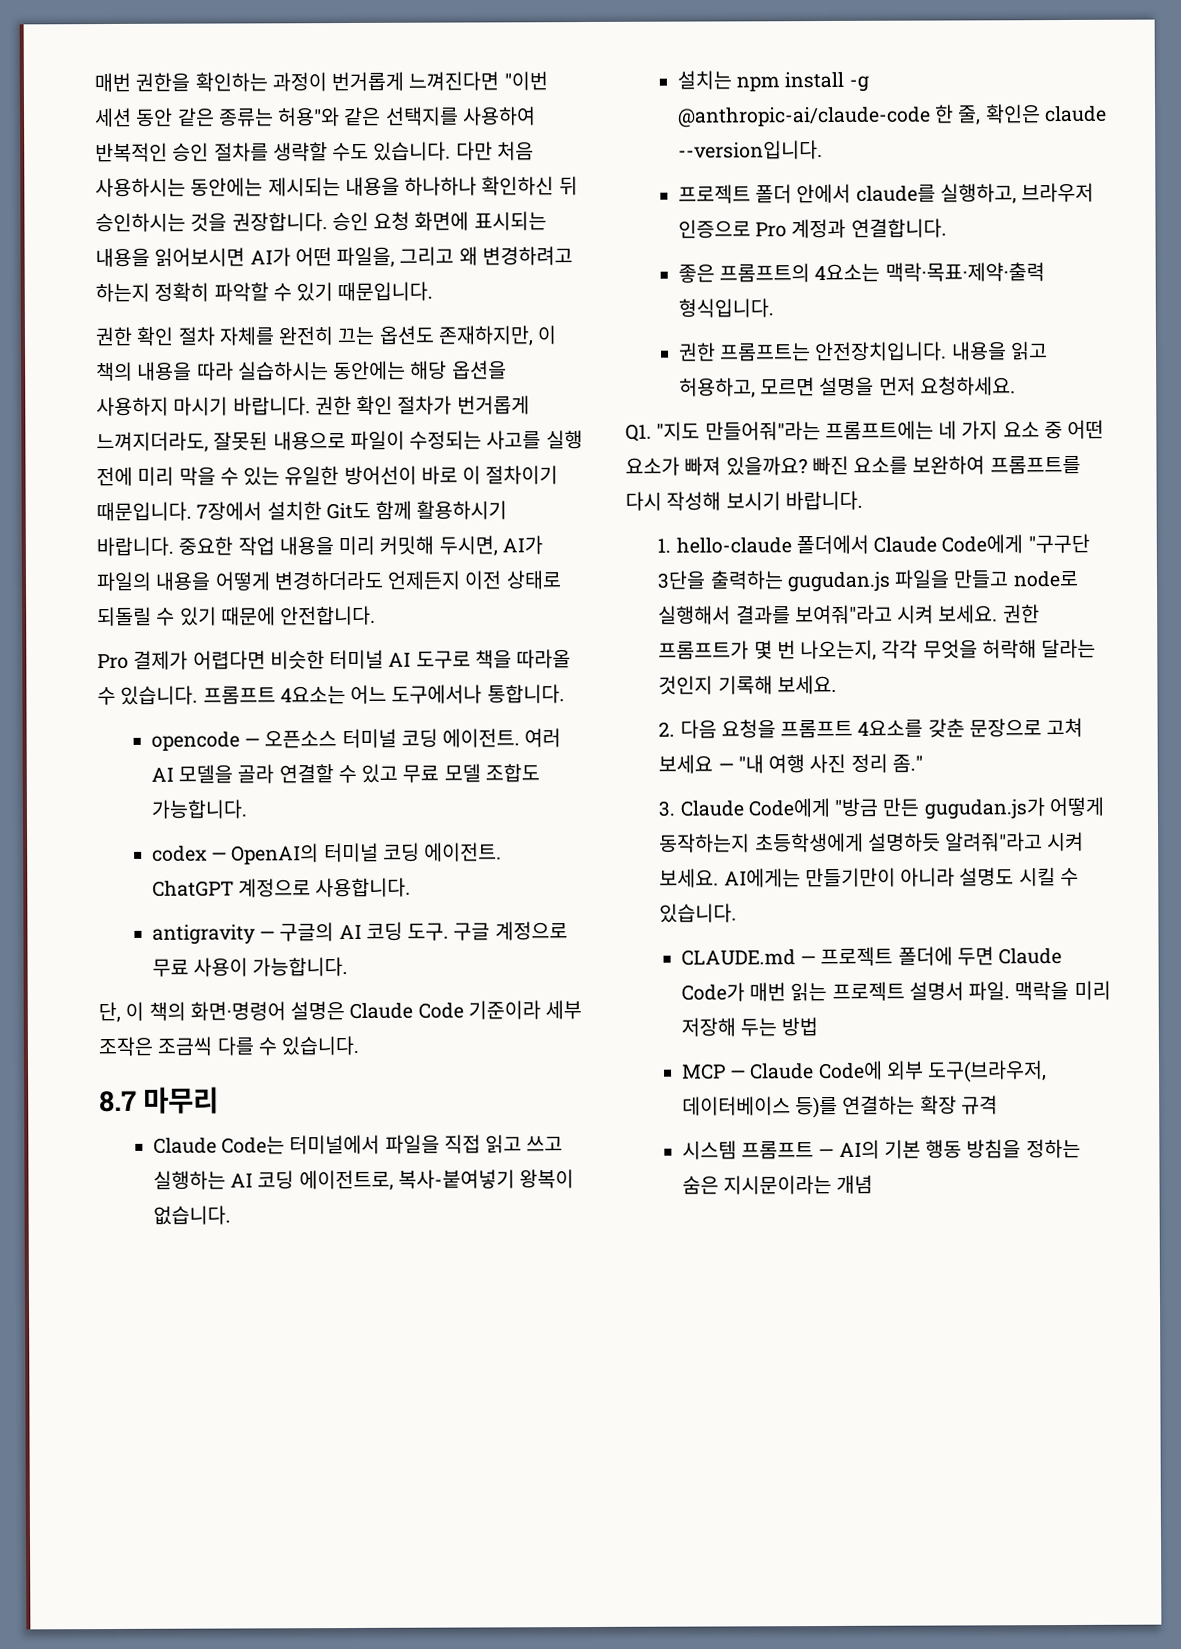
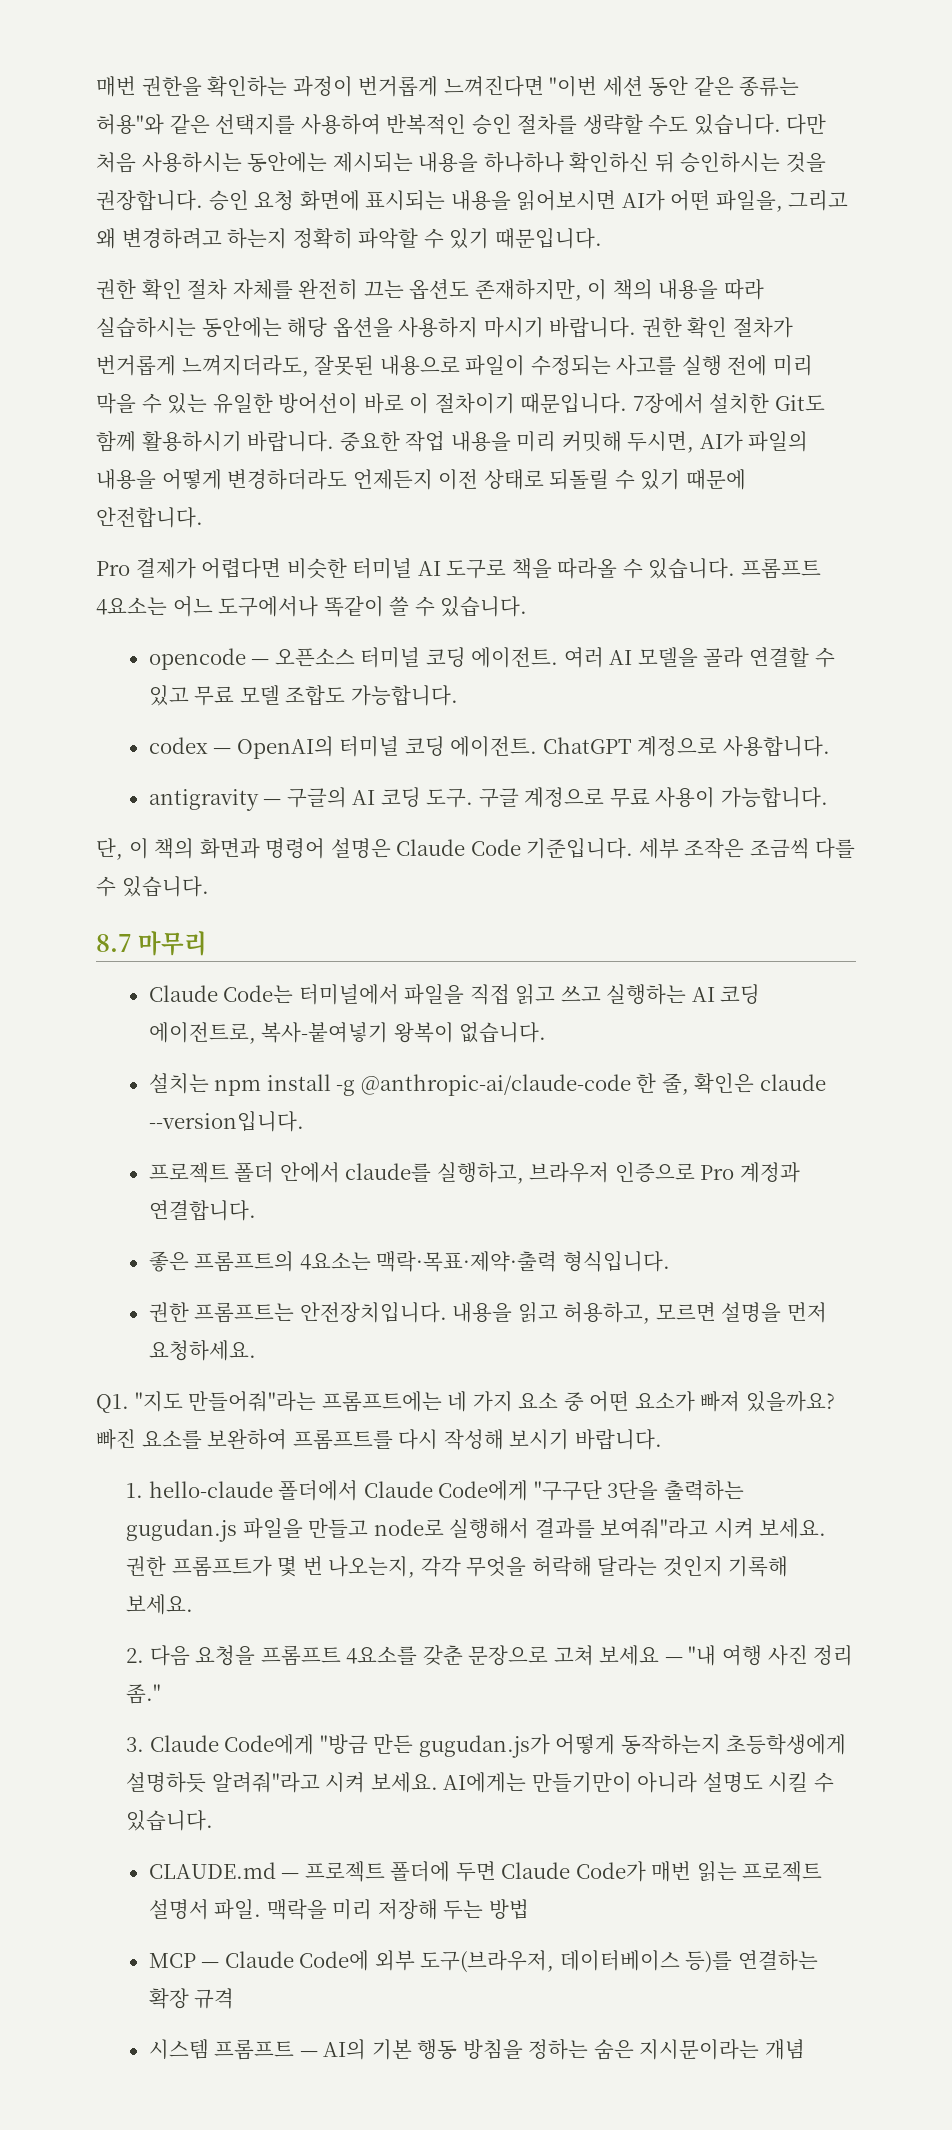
- 프롬프트 4요소는 어느 도구에서나 통합니다.
+ 프롬프트 4요소는 어느 도구에서나 똑같이 쓸 수 있습니다.
- 단, 이 책의 화면·명령어 설명은 Claude Code 기준이라 세부 조작은 조금씩 다를 수 있습니다.
+ 단, 이 책의 화면과 명령어 설명은 Claude Code 기준입니다. 세부 조작은 조금씩 다를 수 있습니다.

